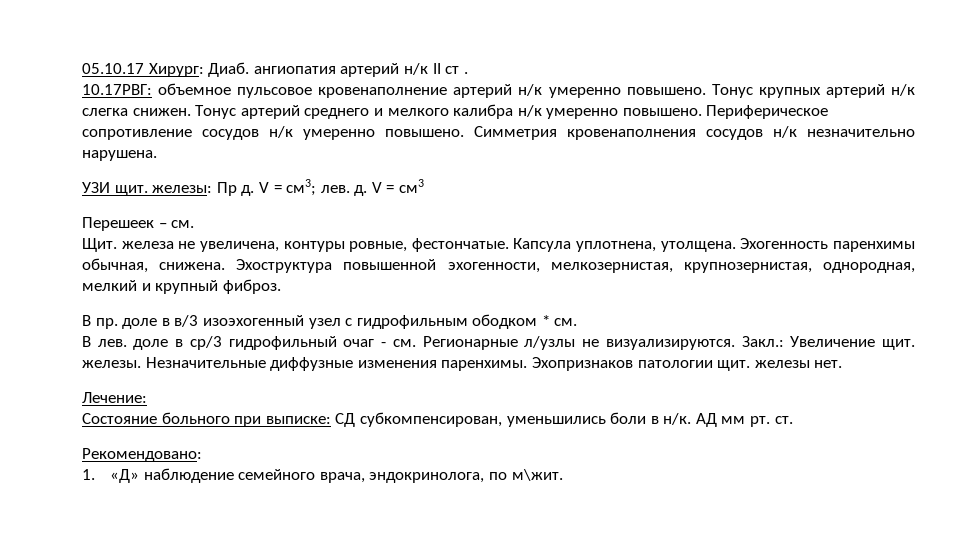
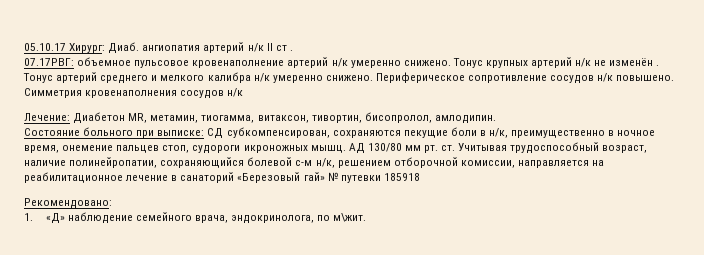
- 10.17РВГ: объемное пульсовое кровенаполнение артерий н/к умеренно повышено.
+ 07.17РВГ: объемное пульсовое кровенаполнение артерий н/к умеренно снижено.
- Тонус крупных артерий н/к слегка снижен.
+ Тонус крупных артерий н/к не изменён .
- Тонус артерий среднего и мелкого калибра н/к умеренно повышено.
+ Тонус артерий среднего и мелкого калибра н/к умеренно снижено.
- Периферическое сопротивление сосудов н/к умеренно повышено.
+ Периферическое сопротивление сосудов н/к повышено.
- Симметрия кровенаполнения сосудов н/к незначительно нарушена.
- УЗИ щит. железы: Пр д. V = см3; лев. д. V = см3
- Перешеек – см.
- Щит. железа не увеличена, контуры ровные, фестончатые. Капсула уплотнена, утолщена. Эхогенность паренхимы обычная, снижена. Эхоструктура повышенной эхогенности, мелкозернистая, крупнозернистая, однородная, мелкий и крупный фиброз.
- В пр. доле в в/3 изоэхогенный узел с гидрофильным ободком * см.
- В лев. доле в ср/3 гидрофильный очаг - см. Регионарные л/узлы не визуализируются. Закл.: Увеличение щит. железы. Незначительные диффузные изменения паренхимы. Эхопризнаков патологии щит. железы нет.
- Лечение:
+ Симметрия кровенаполнения сосудов н/к
+ Лечение: Диабетон MR, метамин, тиогамма, витаксон, тивортин, бисопролол, амлодипин.
- Состояние больного при выписке: СД субкомпенсирован, уменьшились боли в н/к. АД мм рт. ст.
+ Состояние больного при выписке: СД субкомпенсирован, сохраняются пекущие боли в н/к, преимущественно в ночное время, онемение пальцев стоп, судороги икроножных мышц. АД 130/80 мм рт. ст. Учитывая трудоспособный возраст, наличие полинейропатии, сохраняющийся болевой с-м н/к, решением отборочной комиссии, направляется на реабилитационное лечение в санаторий «Березовый гай» № путевки 185918

